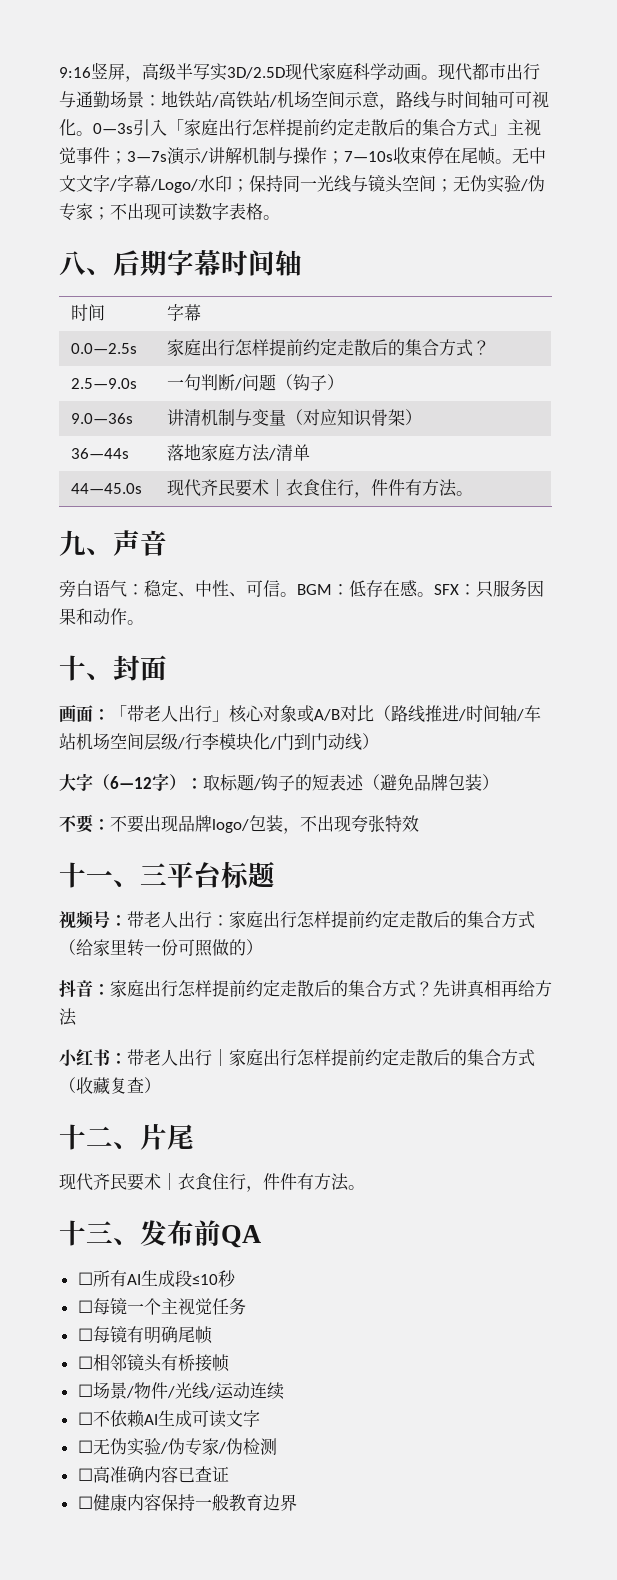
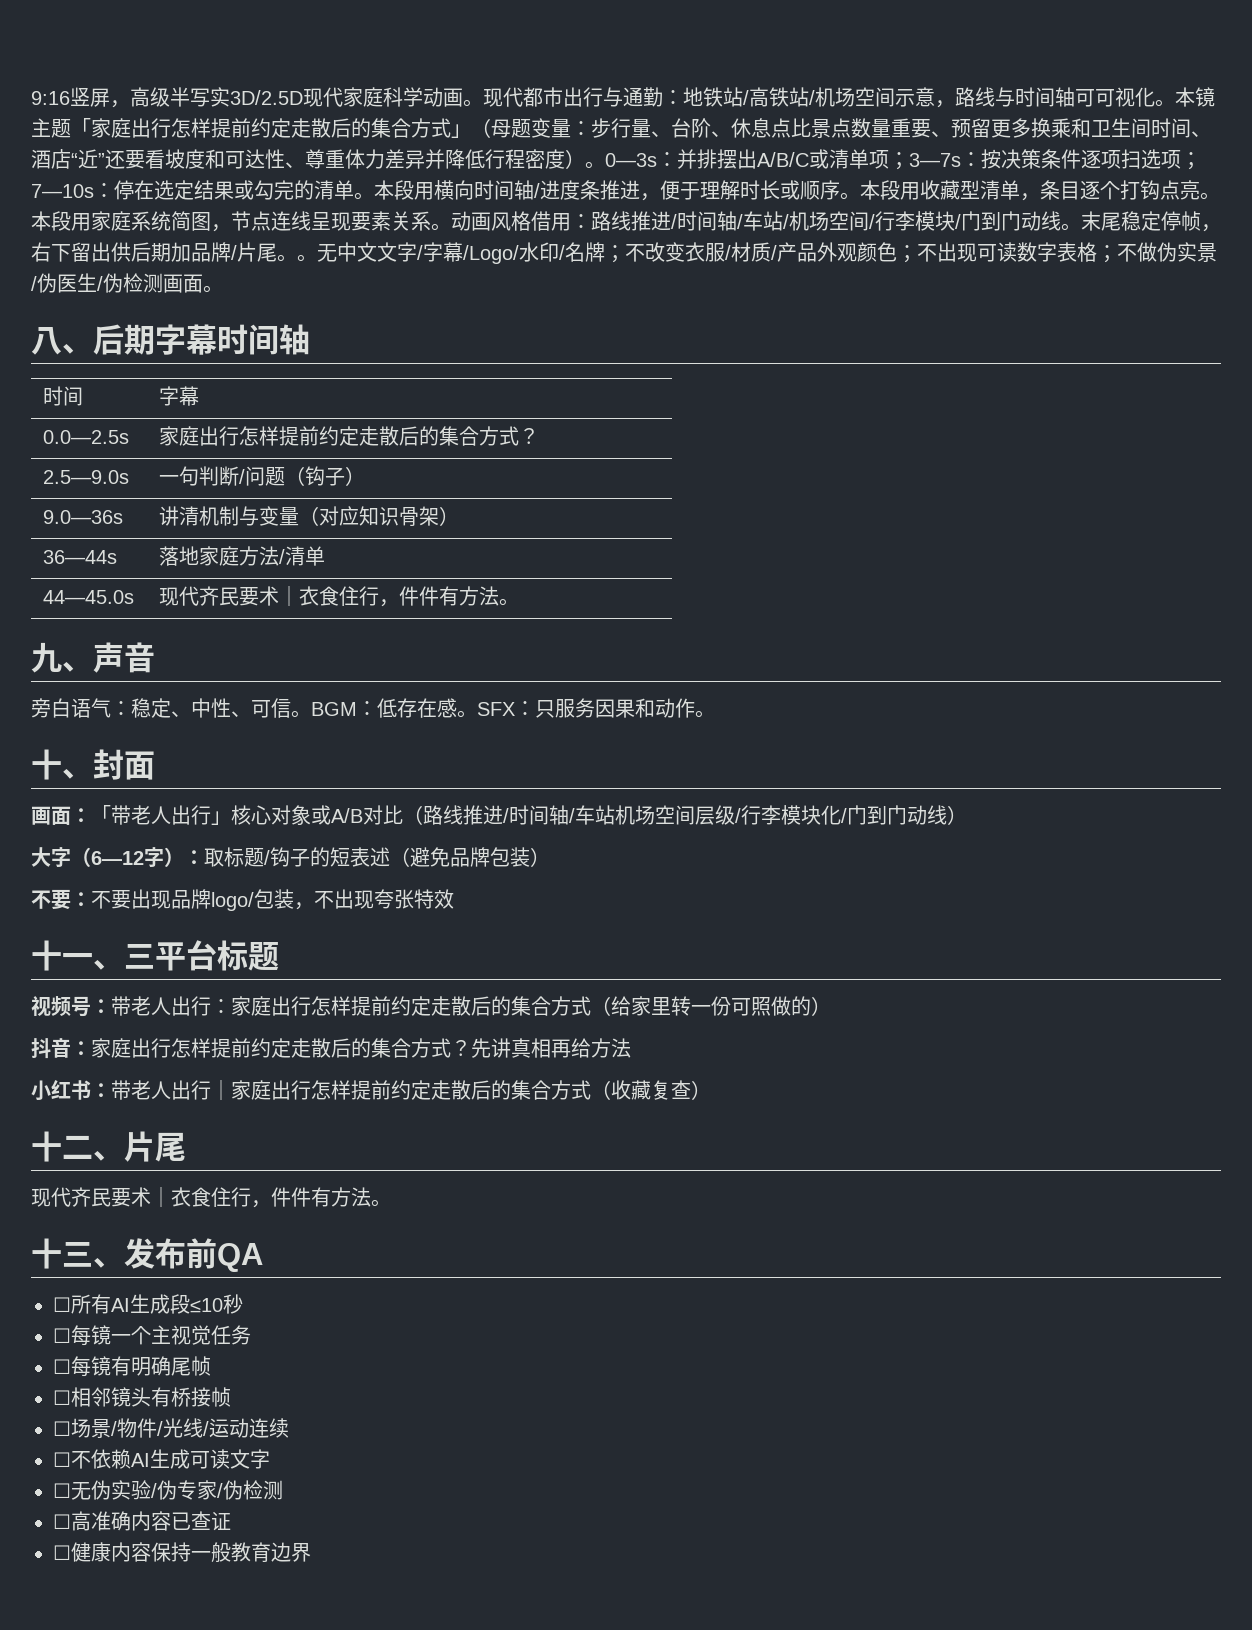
- 现代都市出行与通勤场景：地铁站/高铁站/机场空间示意，路线与时间轴可可视化。
+ 现代都市出行与通勤：地铁站/高铁站/机场空间示意，路线与时间轴可可视化。
- 0—3s引入「家庭出行怎样提前约定走散后的集合方式」主视觉事件；3—7s演示/讲解机制与操作；7—10s收束停在尾帧。
+ 本镜主题「家庭出行怎样提前约定走散后的集合方式」（母题变量：步行量、台阶、休息点比景点数量重要、预留更多换乘和卫生间时间、酒店“近”还要看坡度和可达性、尊重体力差异并降低行程密度）。0—3s：并排摆出A/B/C或清单项；3—7s：按决策条件逐项扫选项；7—10s：停在选定结果或勾完的清单。本段用横向时间轴/进度条推进，便于理解时长或顺序。本段用收藏型清单，条目逐个打钩点亮。本段用家庭系统简图，节点连线呈现要素关系。动画风格借用：路线推进/时间轴/车站/机场空间/行李模块/门到门动线。末尾稳定停帧，右下留出供后期加品牌/片尾。。
- 无中文文字/字幕/Logo/水印；保持同一光线与镜头空间；无伪实验/伪专家；不出现可读数字表格。
+ 无中文文字/字幕/Logo/水印/名牌；不改变衣服/材质/产品外观颜色；不出现可读数字表格；不做伪实景/伪医生/伪检测画面。

